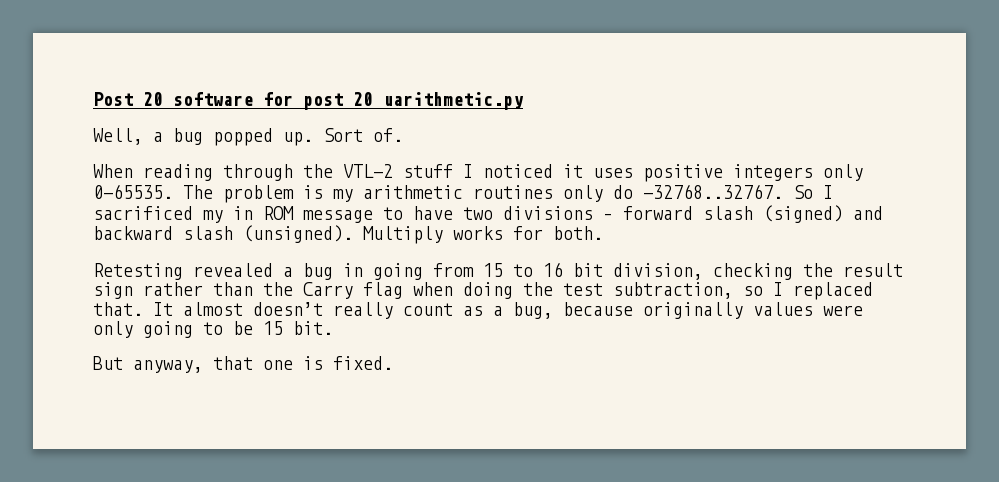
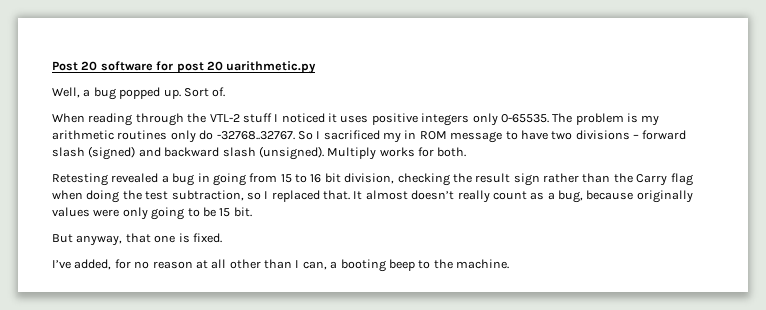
+ I’ve added, for no reason at all other than I can, a booting beep to the machine.

